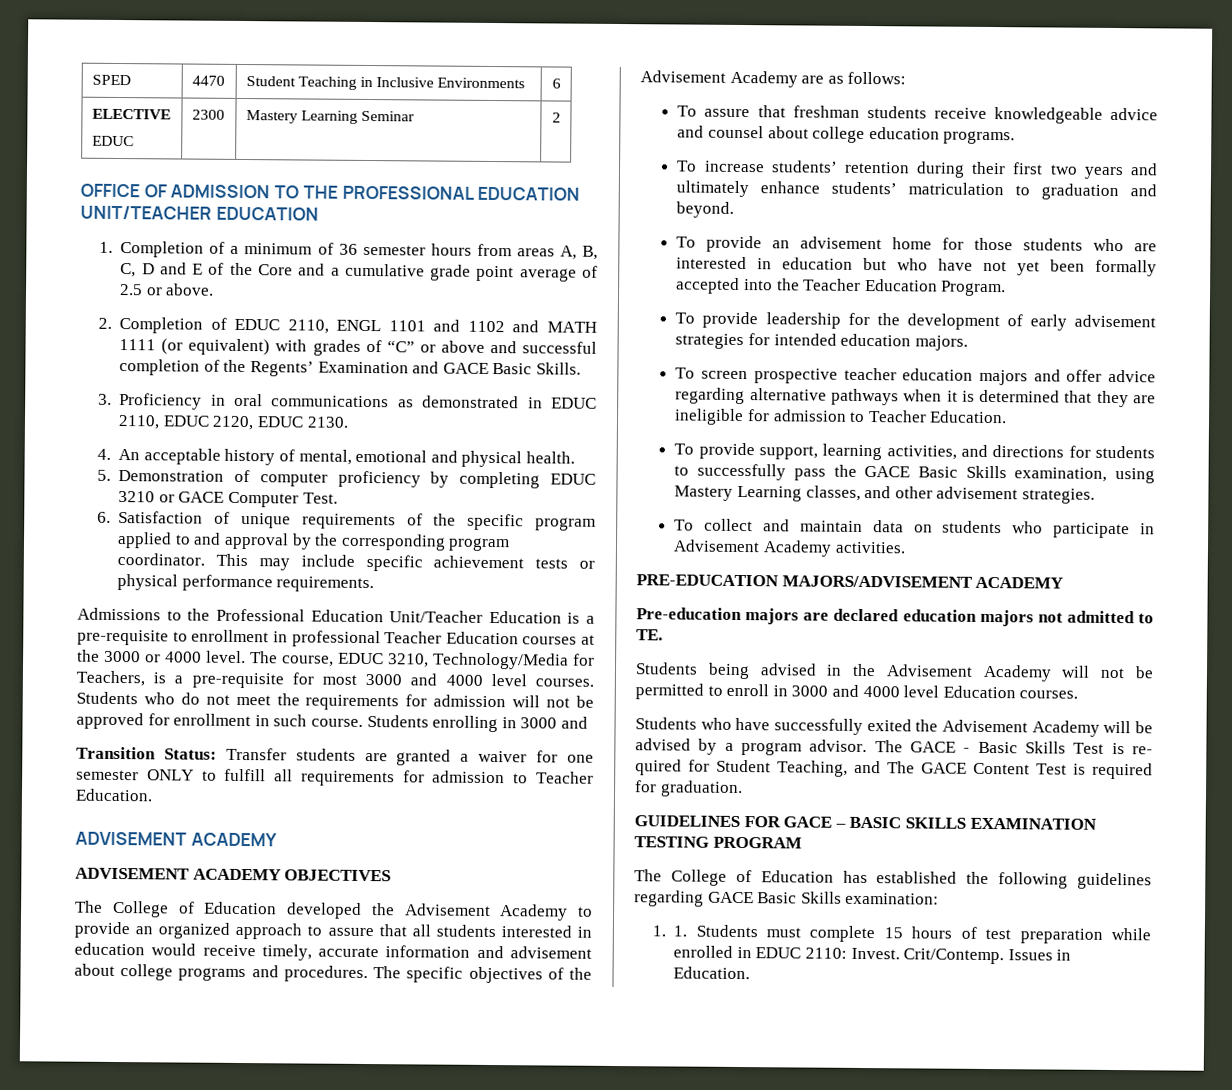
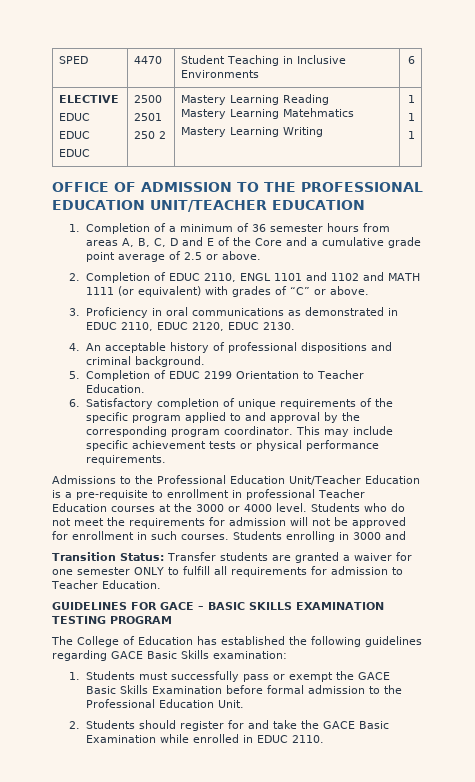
  ELECTIVE
- EDUC | 2300 | Mastery Learning Seminar | 2
+ EDUC
+ EDUC
+ EDUC | 2500
+ 2501
+ 250 2 | Mastery Learning Reading
+ Mastery Learning Matehmatics
+ Mastery Learning Writing | 1
+ 1
+ 1
- 2. Completion of EDUC 2110, ENGL 1101 and 1102 and MATH 1111 (or equivalent) with grades of “C” or above and successful completion of the Regents’ Examination and GACE Basic Skills.
+ 2. Completion of EDUC 2110, ENGL 1101 and 1102 and MATH 1111 (or equivalent) with grades of “C” or above.
- 4. An acceptable history of mental, emotional and physical health.
- 5. Demonstration of computer proficiency by completing EDUC 3210 or GACE Computer Test.
+ 4. An acceptable history of professional dispositions and criminal background.
+ 5. Completion of EDUC 2199 Orientation to Teacher Education.
- 6. Satisfaction of unique requirements of the specific program applied to and approval by the corresponding program coordinator.
+ 6. Satisfactory completion of unique requirements of the specific program applied to and approval by the corresponding program coordinator.
- The course, EDUC 3210, Technology/Media for Teachers, is a pre-requisite for most 3000 and 4000 level courses.
- Students who do not meet the requirements for admission will not be approved for enrollment in such course.
+ Students who do not meet the requirements for admission will not be approved for enrollment in such courses.
  Transition Status: Transfer students are granted a waiver for one semester ONLY to fulfill all requirements for admission to Teacher Education.
- ADVISEMENT ACADEMY
- ADVISEMENT ACADEMY OBJECTIVES
- The College of Education developed the Advisement Academy to provide an organized approach to assure that all students interested in education would receive timely, accurate information and advisement about college programs and procedures. The specific objectives of the Advisement Academy are as follows:
- To assure that freshman students receive knowledgeable advice and counsel about college education programs.
- To increase students’ retention during their first two years and ultimately enhance students’ matriculation to graduation and beyond.
- To provide an advisement home for those students who are interested in education but who have not yet been formally accepted into the Teacher Education Program.
- To provide leadership for the development of early advisement strategies for intended education majors.
- To screen prospective teacher education majors and offer advice regarding alternative pathways when it is determined that they are ineligible for admission to Teacher Education.
- To provide support, learning activities, and directions for students to successfully pass the GACE Basic Skills examination, using Mastery Learning classes, and other advisement strategies.
- To collect and maintain data on students who participate in Advisement Academy activities.
- PRE-EDUCATION MAJORS/ADVISEMENT ACADEMY
- Pre-education majors are declared education majors not admitted to TE.
- Students being advised in the Advisement Academy will not be permitted to enroll in 3000 and 4000 level Education courses.
- Students who have successfully exited the Advisement Academy will be advised by a program advisor. The GACE - Basic Skills Test is re- quired for Student Teaching, and The GACE Content Test is required for graduation.
- 1. 1. Students must complete 15 hours of test preparation while enrolled in EDUC 2110: Invest. Crit/Contemp. Issues in Education.
+ 1. Students must successfully pass or exempt the GACE Basic Skills Examination before formal admission to the Professional Education Unit.
+ 2. Students should register for and take the GACE Basic Examination while enrolled in EDUC 2110.

